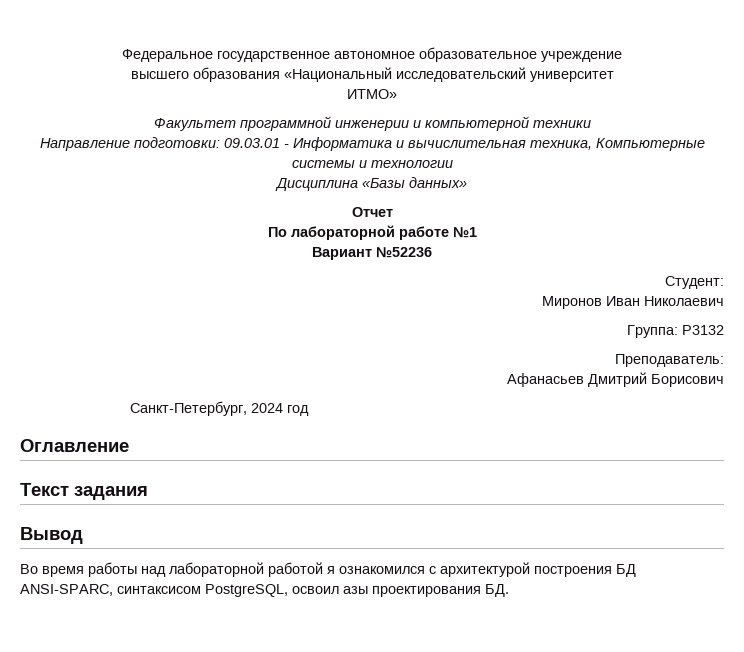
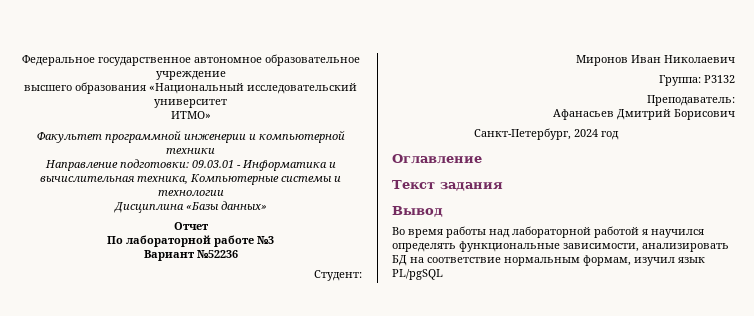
- По лабораторной работе №1
+ По лабораторной работе №3
- Во время работы над лабораторной работой я ознакомился с архитектурой построения БД ANSI-SPARC, синтаксисом PostgreSQL, освоил азы проектирования БД.
+ Во время работы над лабораторной работой я научился определять функциональные зависимости, анализировать БД на соответствие нормальным формам, изучил язык PL/pgSQL

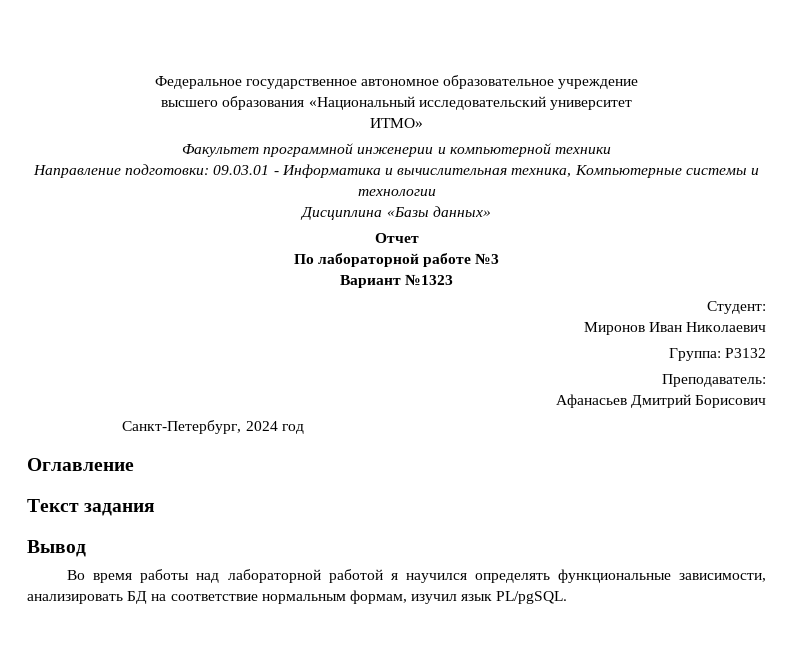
- Вариант №52236
+ Вариант №1323
- Во время работы над лабораторной работой я научился определять функциональные зависимости, анализировать БД на соответствие нормальным формам, изучил язык PL/pgSQL
+ Во время работы над лабораторной работой я научился определять функциональные зависимости, анализировать БД на соответствие нормальным формам, изучил язык PL/pgSQL.

